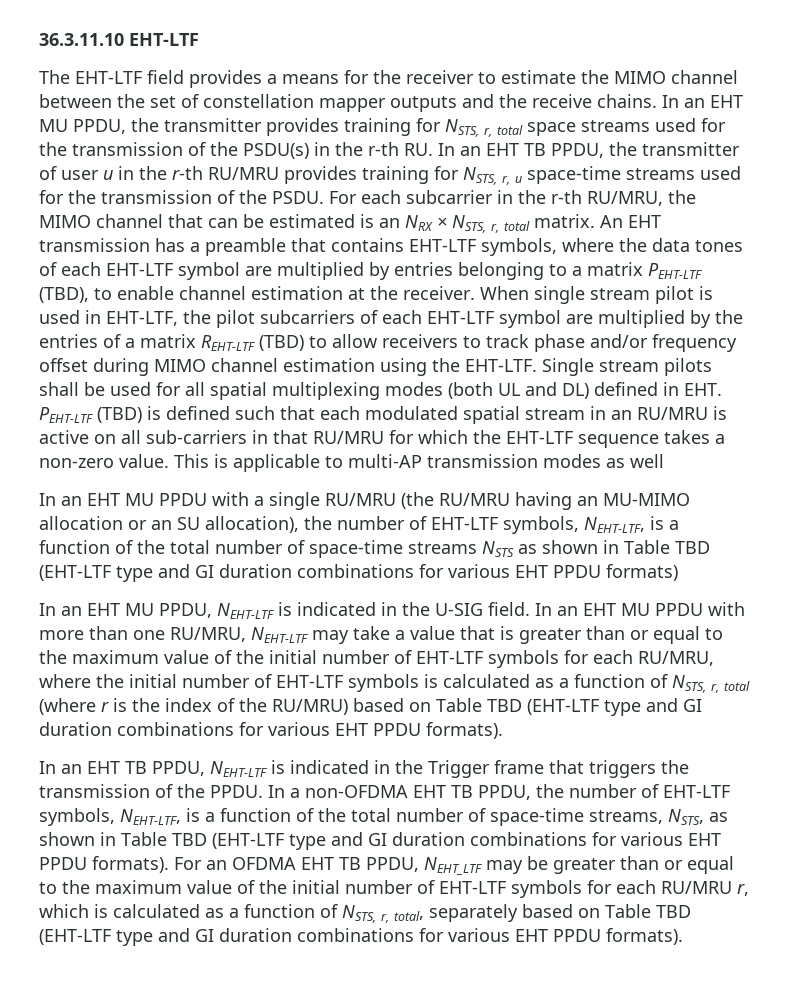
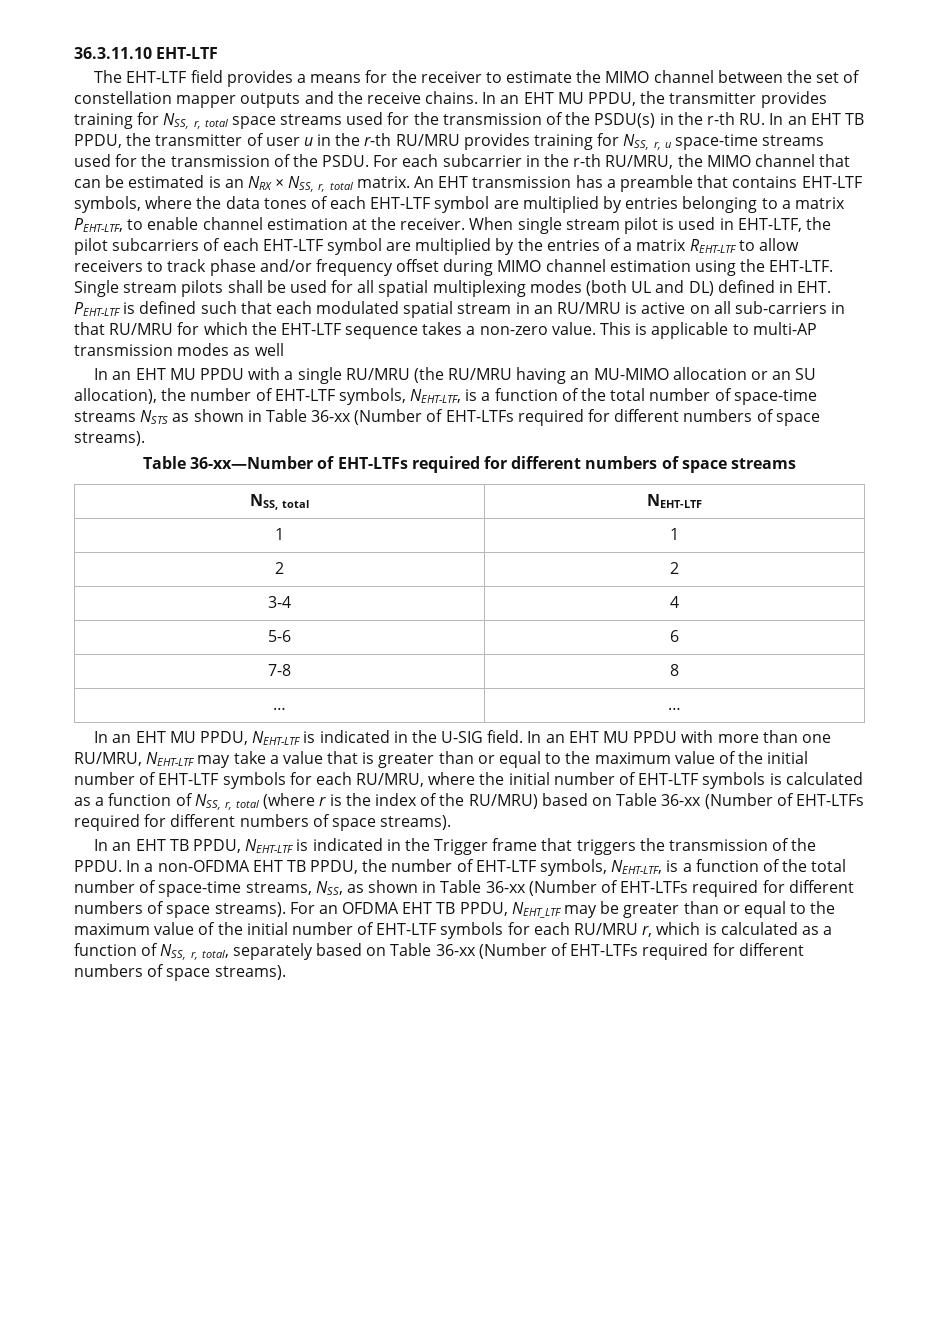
- In an EHT MU PPDU, the transmitter provides training for NSTS, r, total space streams used for the transmission of the PSDU(s) in the r-th RU. In an EHT TB PPDU, the transmitter of user u in the r-th RU/MRU provides training for NSTS, r, u space-time streams used for the transmission of the PSDU.
+ In an EHT MU PPDU, the transmitter provides training for NSS, r, total space streams used for the transmission of the PSDU(s) in the r-th RU. In an EHT TB PPDU, the transmitter of user u in the r-th RU/MRU provides training for NSS, r, u space-time streams used for the transmission of the PSDU.
- For each subcarrier in the r-th RU/MRU, the MIMO channel that can be estimated is an NRX × NSTS, r, total matrix.
+ For each subcarrier in the r-th RU/MRU, the MIMO channel that can be estimated is an NRX × NSS, r, total matrix.
- An EHT transmission has a preamble that contains EHT-LTF symbols, where the data tones of each EHT-LTF symbol are multiplied by entries belonging to a matrix PEHT-LTF (TBD), to enable channel estimation at the receiver.
+ An EHT transmission has a preamble that contains EHT-LTF symbols, where the data tones of each EHT-LTF symbol are multiplied by entries belonging to a matrix PEHT-LTF, to enable channel estimation at the receiver.
- When single stream pilot is used in EHT-LTF, the pilot subcarriers of each EHT-LTF symbol are multiplied by the entries of a matrix REHT-LTF (TBD) to allow receivers to track phase and/or frequency offset during MIMO channel estimation using the EHT-LTF.
+ When single stream pilot is used in EHT-LTF, the pilot subcarriers of each EHT-LTF symbol are multiplied by the entries of a matrix REHT-LTF to allow receivers to track phase and/or frequency offset during MIMO channel estimation using the EHT-LTF.
- Single stream pilots shall be used for all spatial multiplexing modes (both UL and DL) defined in EHT. PEHT-LTF (TBD) is defined such that each modulated spatial stream in an RU/MRU is active on all sub-carriers in that RU/MRU for which the EHT-LTF sequence takes a non-zero value.
+ Single stream pilots shall be used for all spatial multiplexing modes (both UL and DL) defined in EHT. PEHT-LTF is defined such that each modulated spatial stream in an RU/MRU is active on all sub-carriers in that RU/MRU for which the EHT-LTF sequence takes a non-zero value.
- In an EHT MU PPDU with a single RU/MRU (the RU/MRU having an MU-MIMO allocation or an SU allocation), the number of EHT-LTF symbols, NEHT-LTF, is a function of the total number of space-time streams NSTS as shown in Table TBD (EHT-LTF type and GI duration combinations for various EHT PPDU formats)
+ In an EHT MU PPDU with a single RU/MRU (the RU/MRU having an MU-MIMO allocation or an SU allocation), the number of EHT-LTF symbols, NEHT-LTF, is a function of the total number of space-time streams NSTS as shown in Table 36-xx (Number of EHT-LTFs required for different numbers of space streams).
+ Table 36-xx—Number of EHT-LTFs required for different numbers of space streams
+ NSS, total | NEHT-LTF
+ 1 | 1
+ 2 | 2
+ 3-4 | 4
+ 5-6 | 6
+ 7-8 | 8
+ … | …
- In an EHT MU PPDU with more than one RU/MRU, NEHT-LTF may take a value that is greater than or equal to the maximum value of the initial number of EHT-LTF symbols for each RU/MRU, where the initial number of EHT-LTF symbols is calculated as a function of NSTS, r, total (where r is the index of the RU/MRU) based on Table TBD (EHT-LTF type and GI duration combinations for various EHT PPDU formats).
+ In an EHT MU PPDU with more than one RU/MRU, NEHT-LTF may take a value that is greater than or equal to the maximum value of the initial number of EHT-LTF symbols for each RU/MRU, where the initial number of EHT-LTF symbols is calculated as a function of NSS, r, total (where r is the index of the RU/MRU) based on Table 36-xx (Number of EHT-LTFs required for different numbers of space streams).
- In a non-OFDMA EHT TB PPDU, the number of EHT-LTF symbols, NEHT-LTF, is a function of the total number of space-time streams, NSTS, as shown in Table TBD (EHT-LTF type and GI duration combinations for various EHT PPDU formats).
+ In a non-OFDMA EHT TB PPDU, the number of EHT-LTF symbols, NEHT-LTF, is a function of the total number of space-time streams, NSS, as shown in Table 36-xx (Number of EHT-LTFs required for different numbers of space streams).
- For an OFDMA EHT TB PPDU, NEHT_LTF may be greater than or equal to the maximum value of the initial number of EHT-LTF symbols for each RU/MRU r, which is calculated as a function of NSTS, r, total, separately based on Table TBD (EHT-LTF type and GI duration combinations for various EHT PPDU formats).
+ For an OFDMA EHT TB PPDU, NEHT_LTF may be greater than or equal to the maximum value of the initial number of EHT-LTF symbols for each RU/MRU r, which is calculated as a function of NSS, r, total, separately based on Table 36-xx (Number of EHT-LTFs required for different numbers of space streams).

